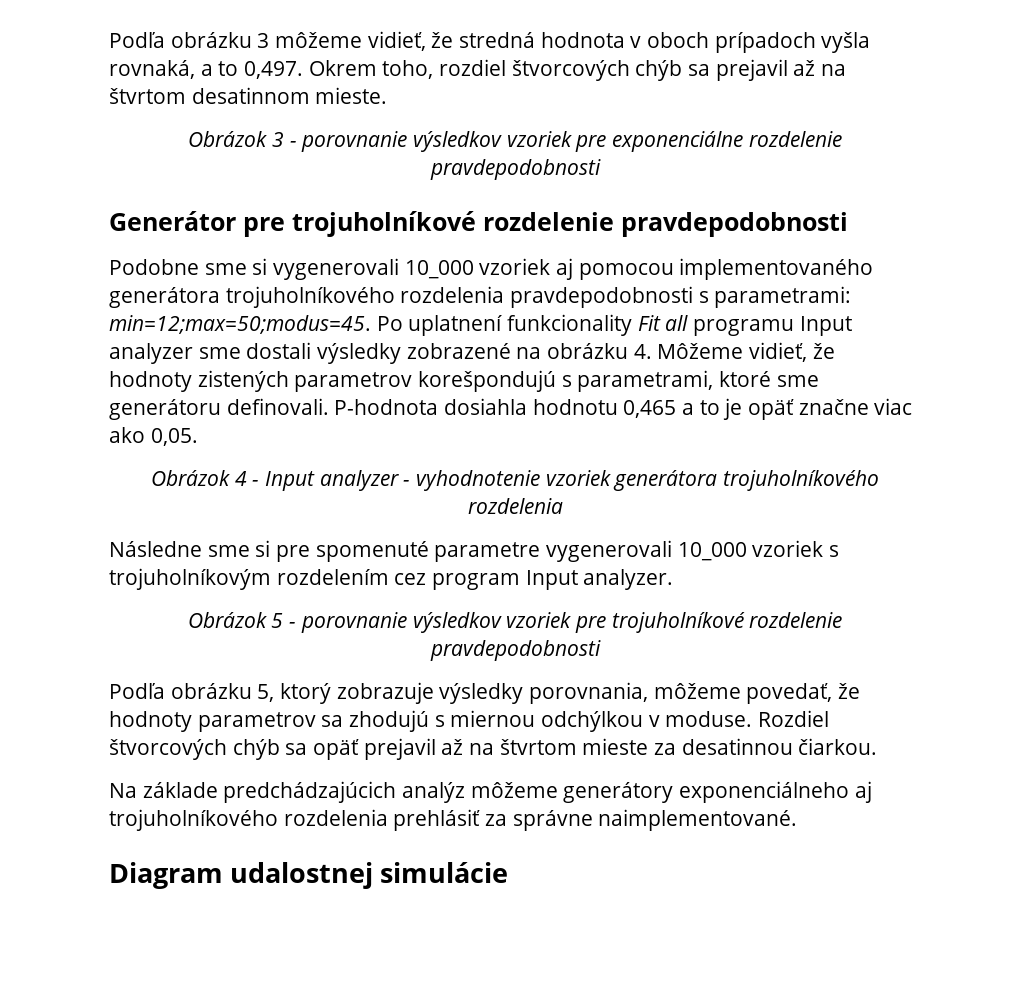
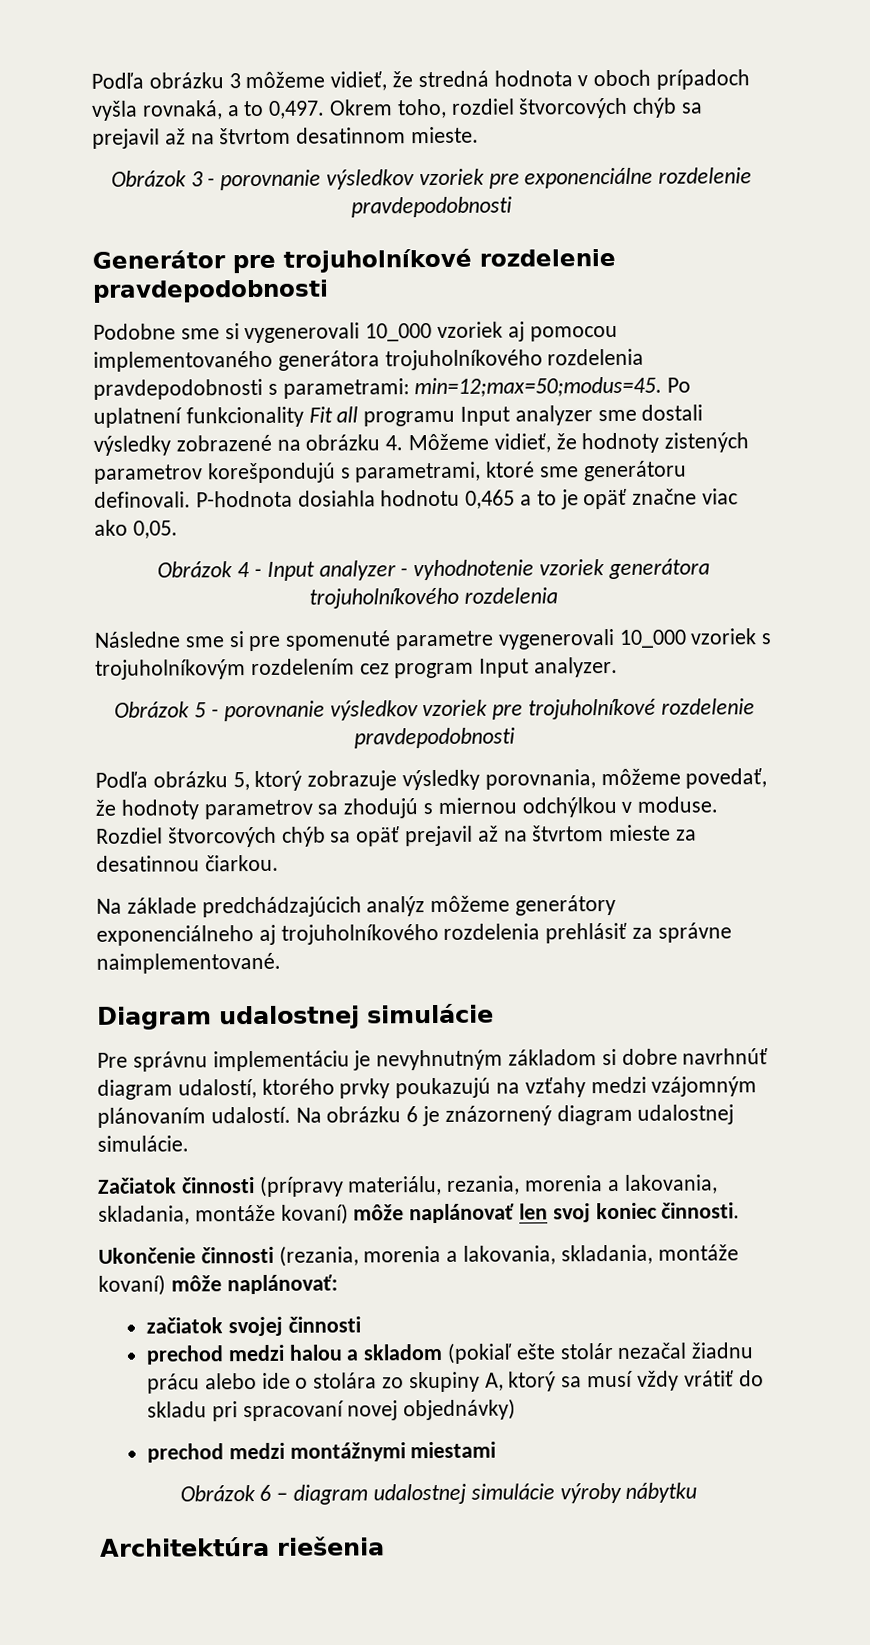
+ Pre správnu implementáciu je nevyhnutným základom si dobre navrhnúť diagram udalostí, ktorého prvky poukazujú na vzťahy medzi vzájomným plánovaním udalostí. Na obrázku 6 je znázornený diagram udalostnej simulácie.
+ Začiatok činnosti (prípravy materiálu, rezania, morenia a lakovania, skladania, montáže kovaní) môže naplánovať len svoj koniec činnosti.
+ Ukončenie činnosti (rezania, morenia a lakovania, skladania, montáže kovaní) môže naplánovať:
+ začiatok svojej činnosti
+ prechod medzi halou a skladom (pokiaľ ešte stolár nezačal žiadnu prácu alebo ide o stolára zo skupiny A, ktorý sa musí vždy vrátiť do skladu pri spracovaní novej objednávky)
+ prechod medzi montážnymi miestami
+ Obrázok 6 – diagram udalostnej simulácie výroby nábytku
+ Architektúra riešenia

